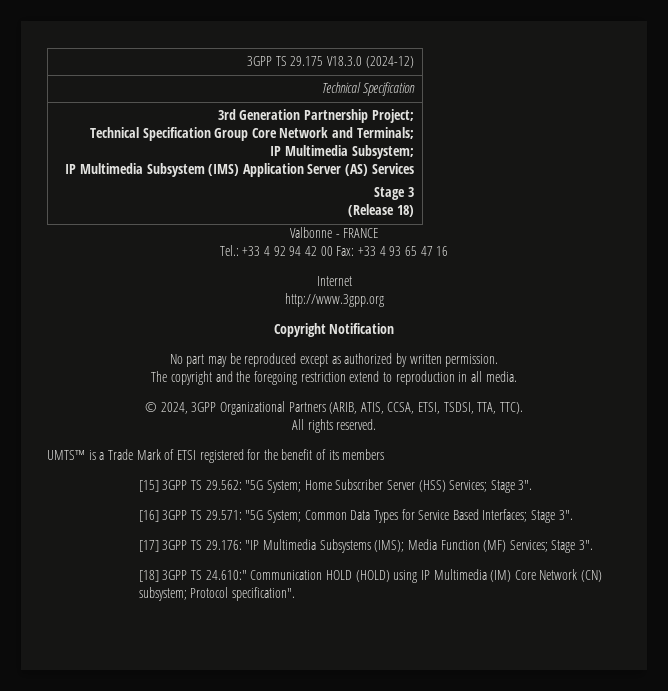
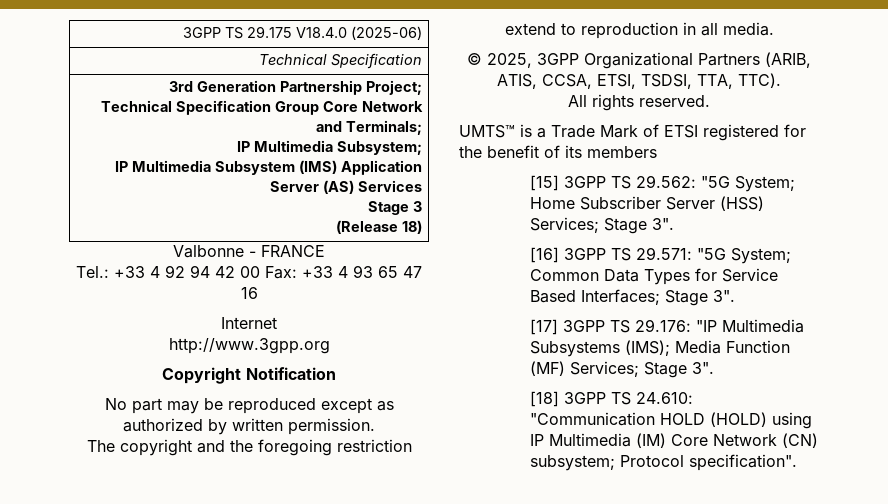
- 3GPP TS 29.175 V18.3.0 (2024-12)
+ 3GPP TS 29.175 V18.4.0 (2025-06)
- © 2024, 3GPP Organizational Partners (ARIB, ATIS, CCSA, ETSI, TSDSI, TTA, TTC).
+ © 2025, 3GPP Organizational Partners (ARIB, ATIS, CCSA, ETSI, TSDSI, TTA, TTC).
- [18] 3GPP TS 24.610:" Communication HOLD (HOLD) using IP Multimedia (IM) Core Network (CN) subsystem; Protocol specification".
+ [18] 3GPP TS 24.610: "Communication HOLD (HOLD) using IP Multimedia (IM) Core Network (CN) subsystem; Protocol specification".

